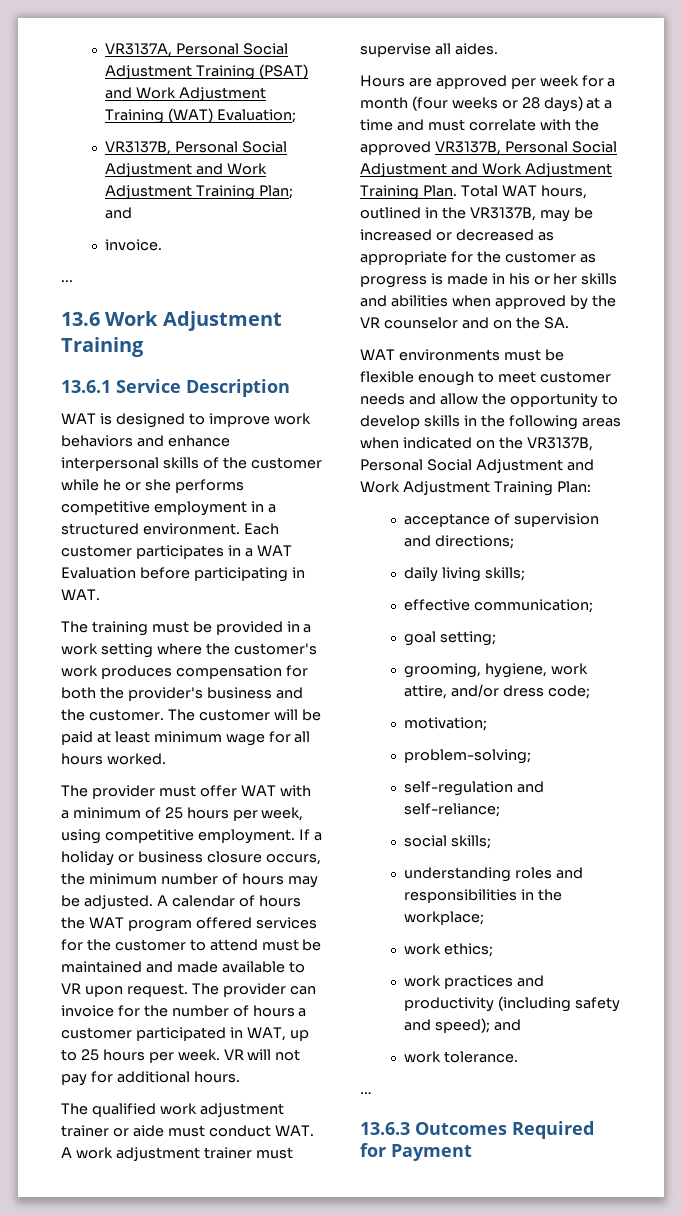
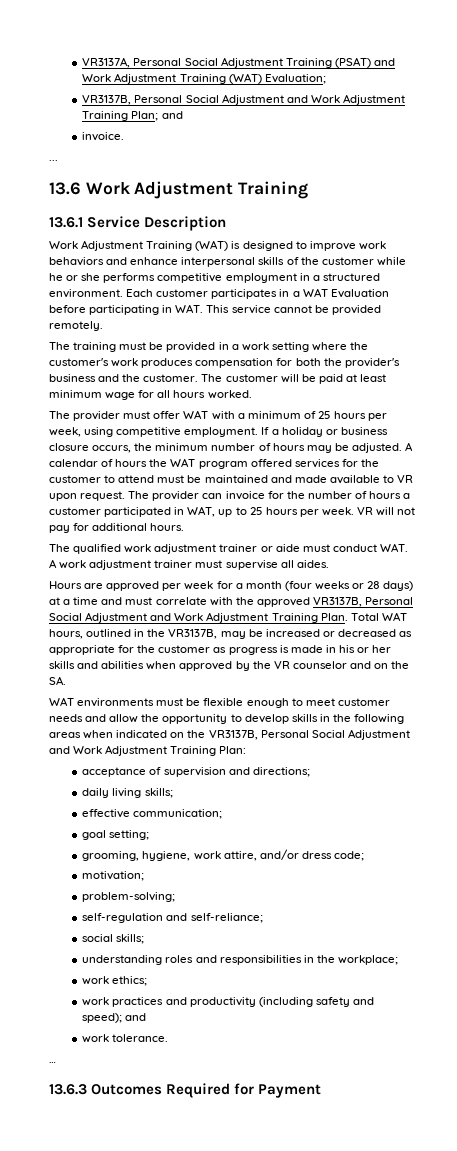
- WAT is designed to improve work behaviors and enhance interpersonal skills of the customer while he or she performs competitive employment in a structured environment.
+ Work Adjustment Training (WAT) is designed to improve work behaviors and enhance interpersonal skills of the customer while he or she performs competitive employment in a structured environment.
- Each customer participates in a WAT Evaluation before participating in WAT.
+ Each customer participates in a WAT Evaluation before participating in WAT. This service cannot be provided remotely.

